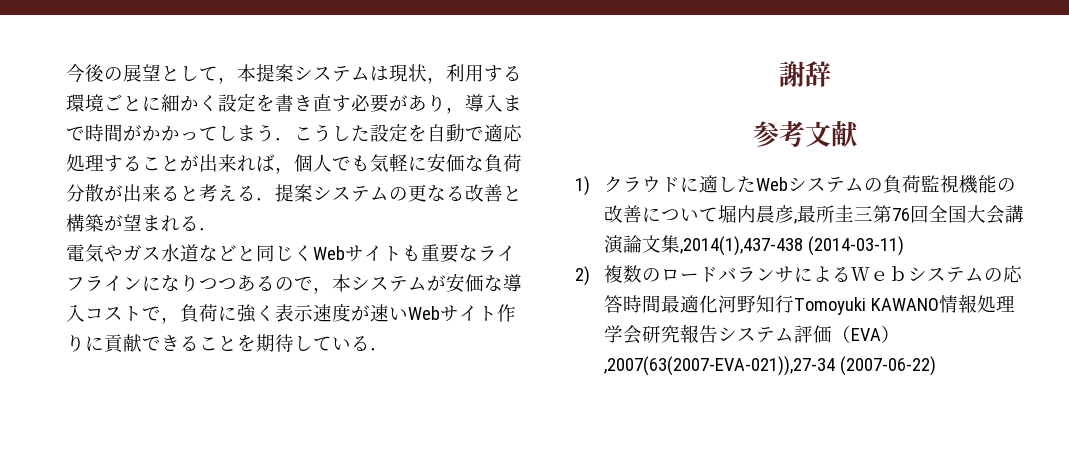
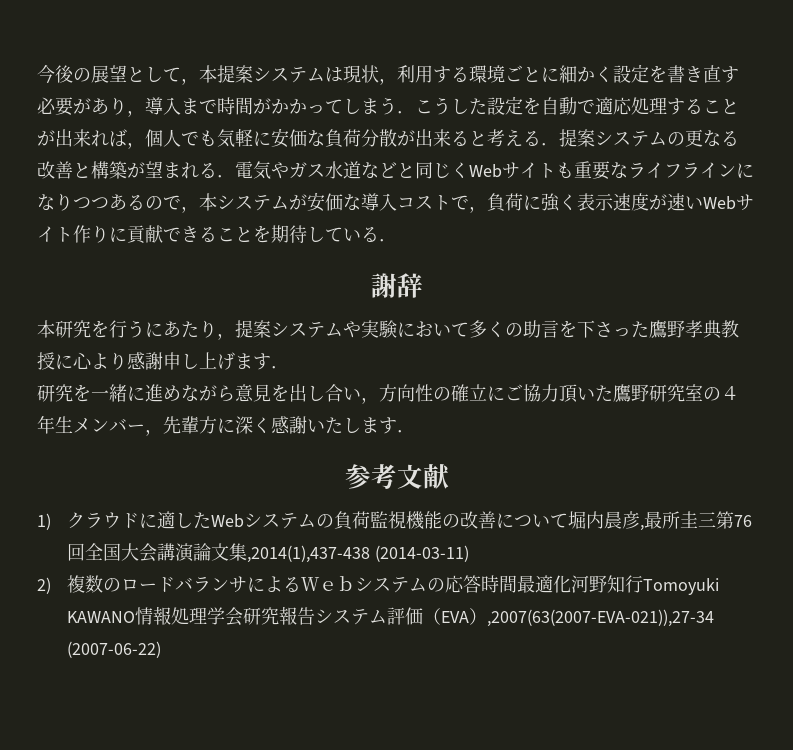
- 今後の展望として，本提案システムは現状，利用する環境ごとに細かく設定を書き直す必要があり，導入まで時間がかかってしまう．こうした設定を自動で適応処理することが出来れば，個人でも気軽に安価な負荷分散が出来ると考える．提案システムの更なる改善と構築が望まれる．
- 電気やガス水道などと同じくWebサイトも重要なライフラインになりつつあるので，本システムが安価な導入コストで，負荷に強く表示速度が速いWebサイト作りに貢献できることを期待している．
+ 今後の展望として，本提案システムは現状，利用する環境ごとに細かく設定を書き直す必要があり，導入まで時間がかかってしまう．こうした設定を自動で適応処理することが出来れば，個人でも気軽に安価な負荷分散が出来ると考える．提案システムの更なる改善と構築が望まれる．電気やガス水道などと同じくWebサイトも重要なライフラインになりつつあるので，本システムが安価な導入コストで，負荷に強く表示速度が速いWebサイト作りに貢献できることを期待している．
+ 本研究を行うにあたり，提案システムや実験において多くの助言を下さった鷹野孝典教授に心より感謝申し上げます．
+ 研究を一緒に進めながら意見を出し合い，方向性の確立にご協力頂いた鷹野研究室の４年生メンバー，先輩方に深く感謝いたします．

